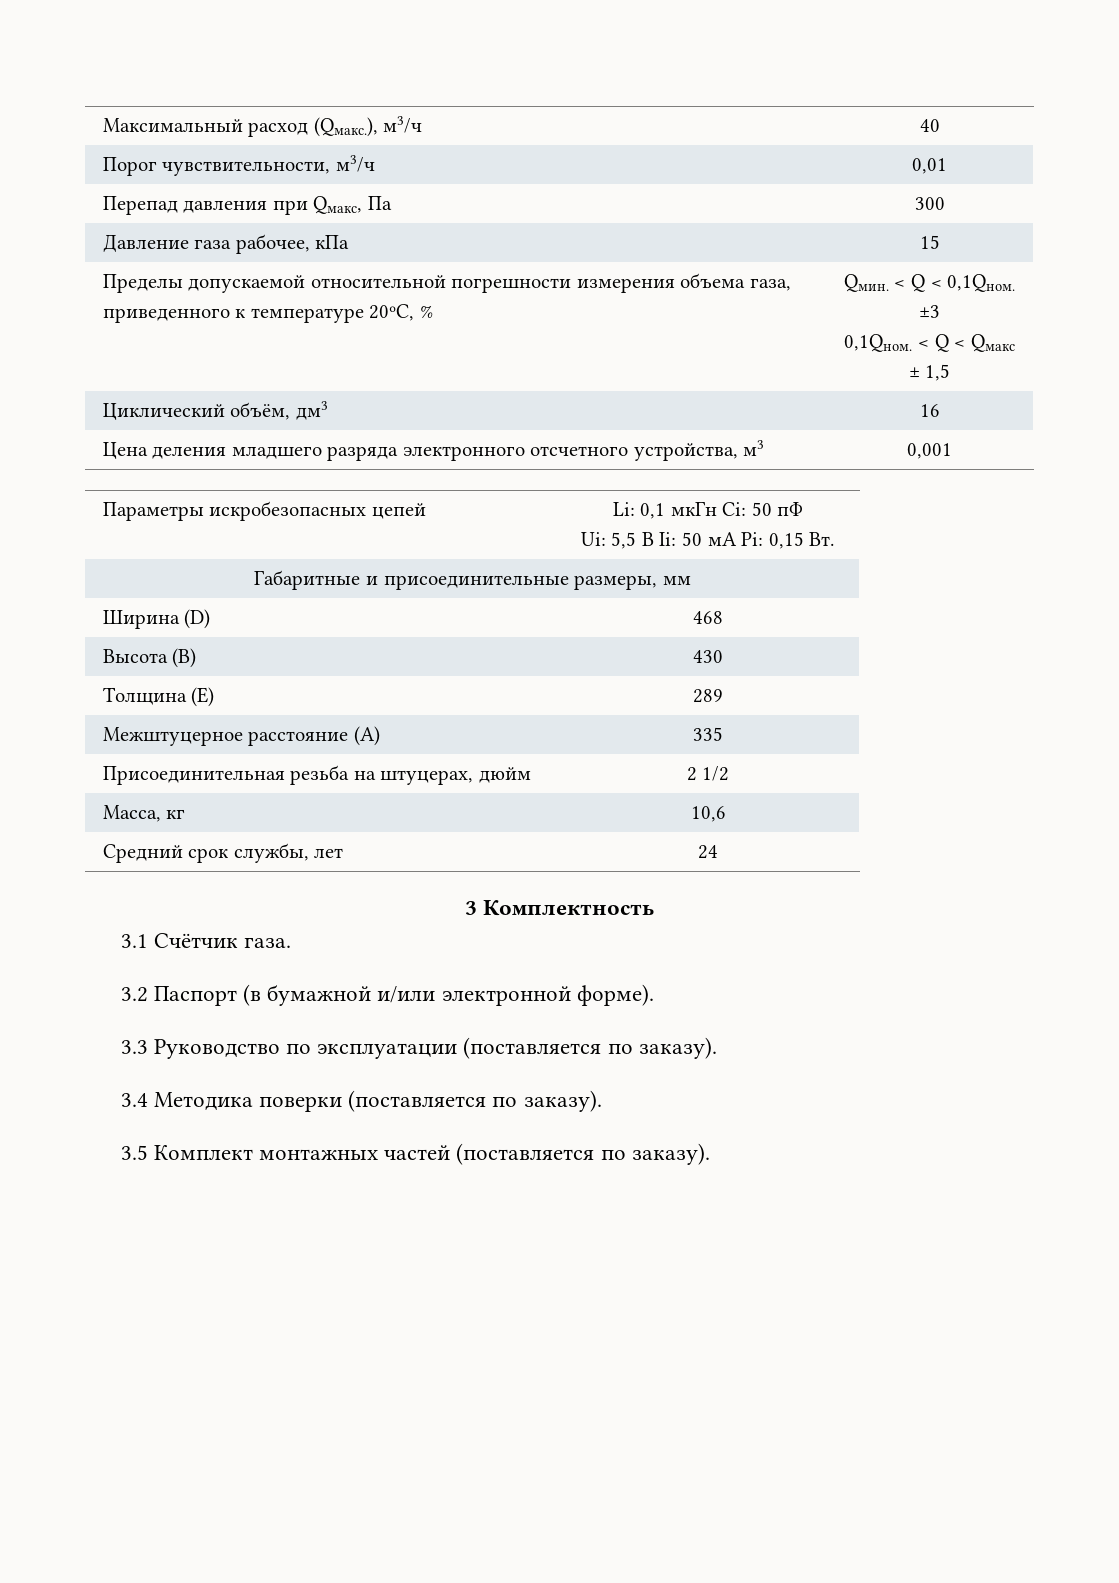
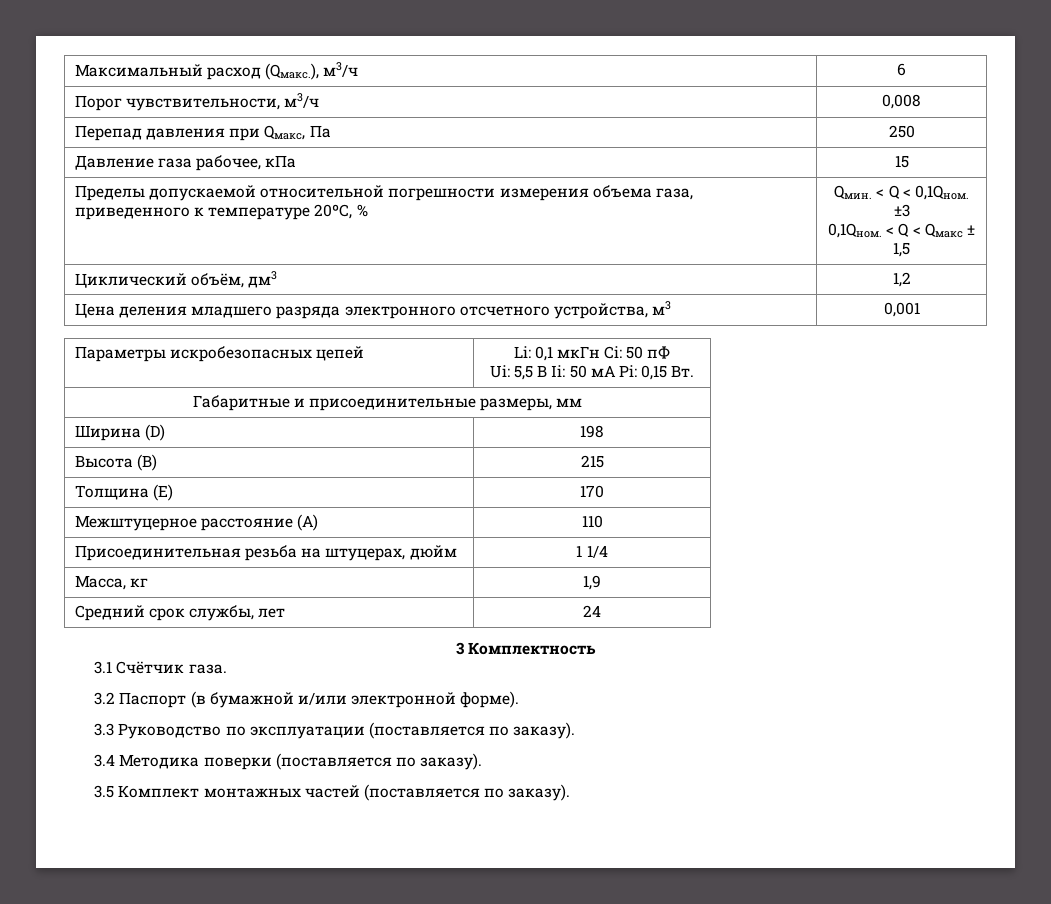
- Максимальный расход (Qмакс.), м3/ч | 40
+ Максимальный расход (Qмакс.), м3/ч | 6
- Порог чувствительности, м3/ч | 0,01
+ Порог чувствительности, м3/ч | 0,008
- Перепад давления при Qмакс, Па | 300
+ Перепад давления при Qмакс, Па | 250
- Циклический объём, дм3 | 16
+ Циклический объём, дм3 | 1,2
- Ширина (D) | 468
+ Ширина (D) | 198
- Высота (B) | 430
+ Высота (B) | 215
- Толщина (Е) | 289
+ Толщина (Е) | 170
- Межштуцерное расстояние (А) | 335
+ Межштуцерное расстояние (А) | 110
- Присоединительная резьба на штуцерах, дюйм | 2 1/2
+ Присоединительная резьба на штуцерах, дюйм | 1 1/4
- Масса, кг | 10,6
+ Масса, кг | 1,9

